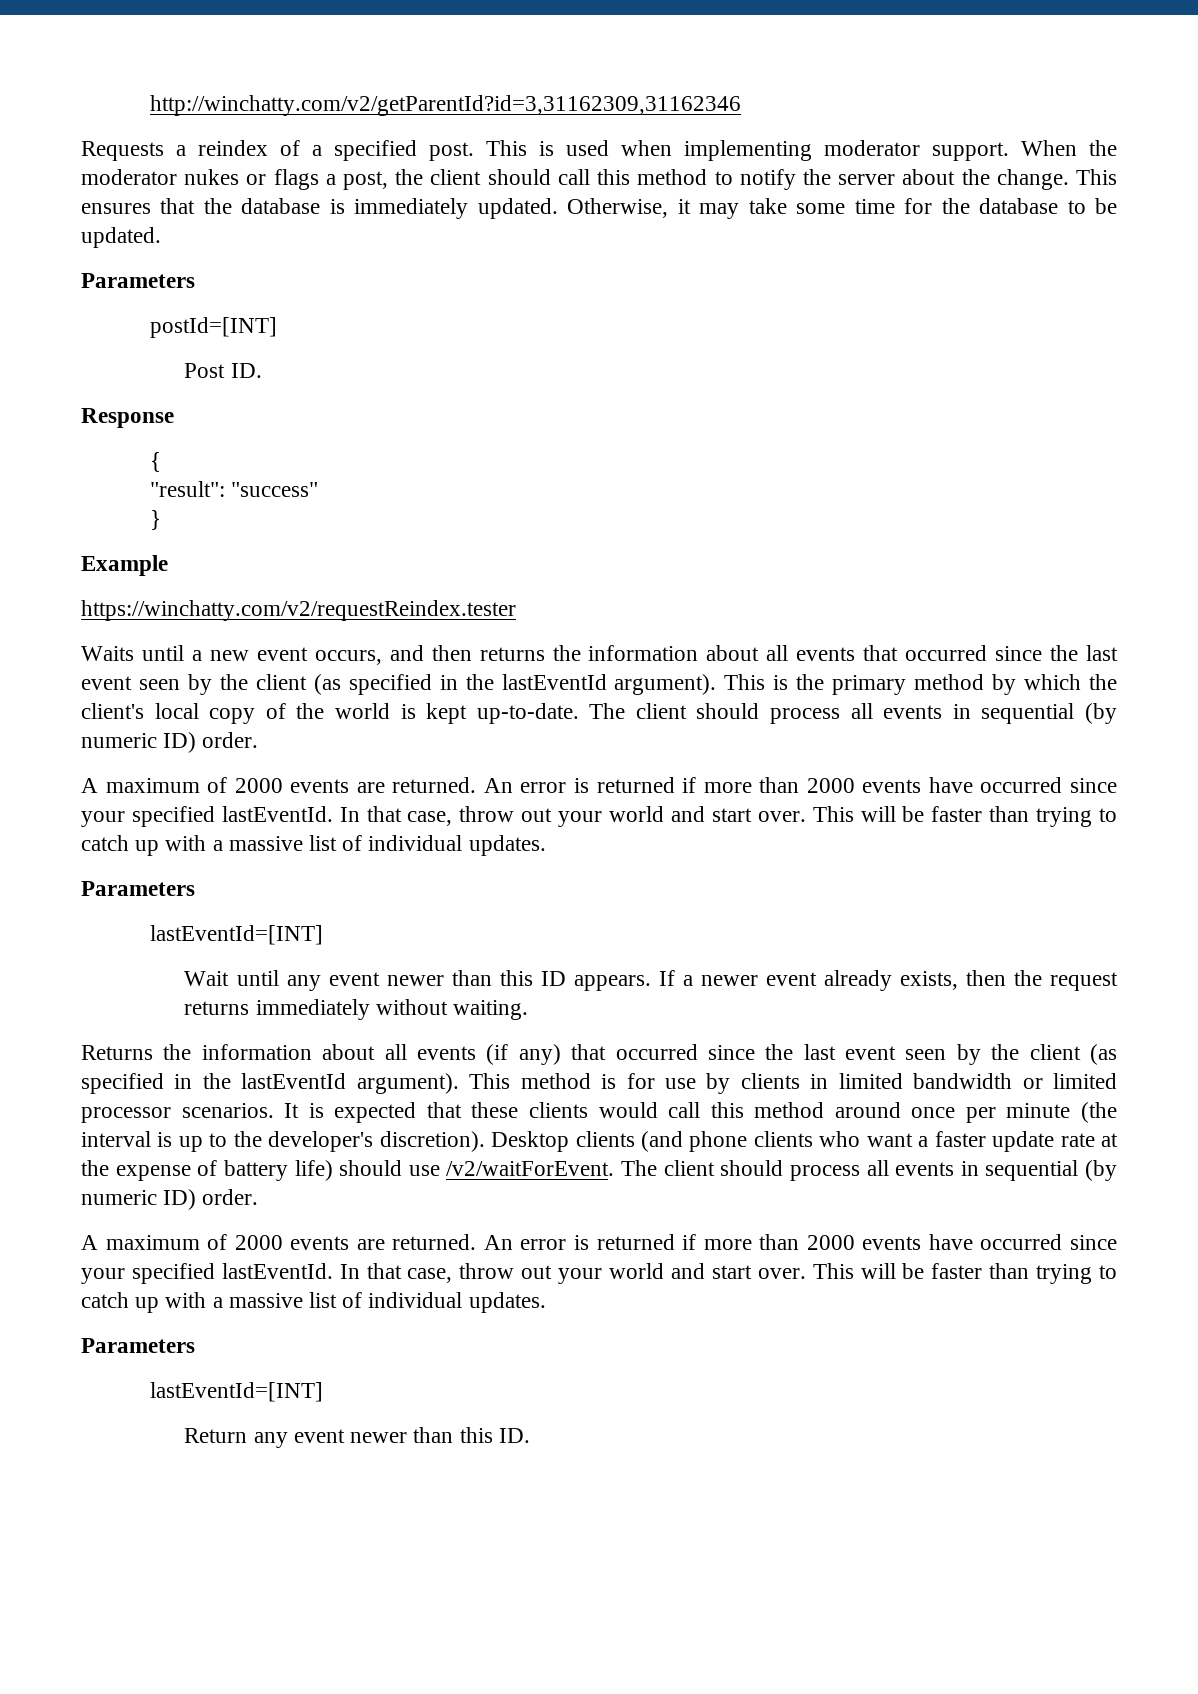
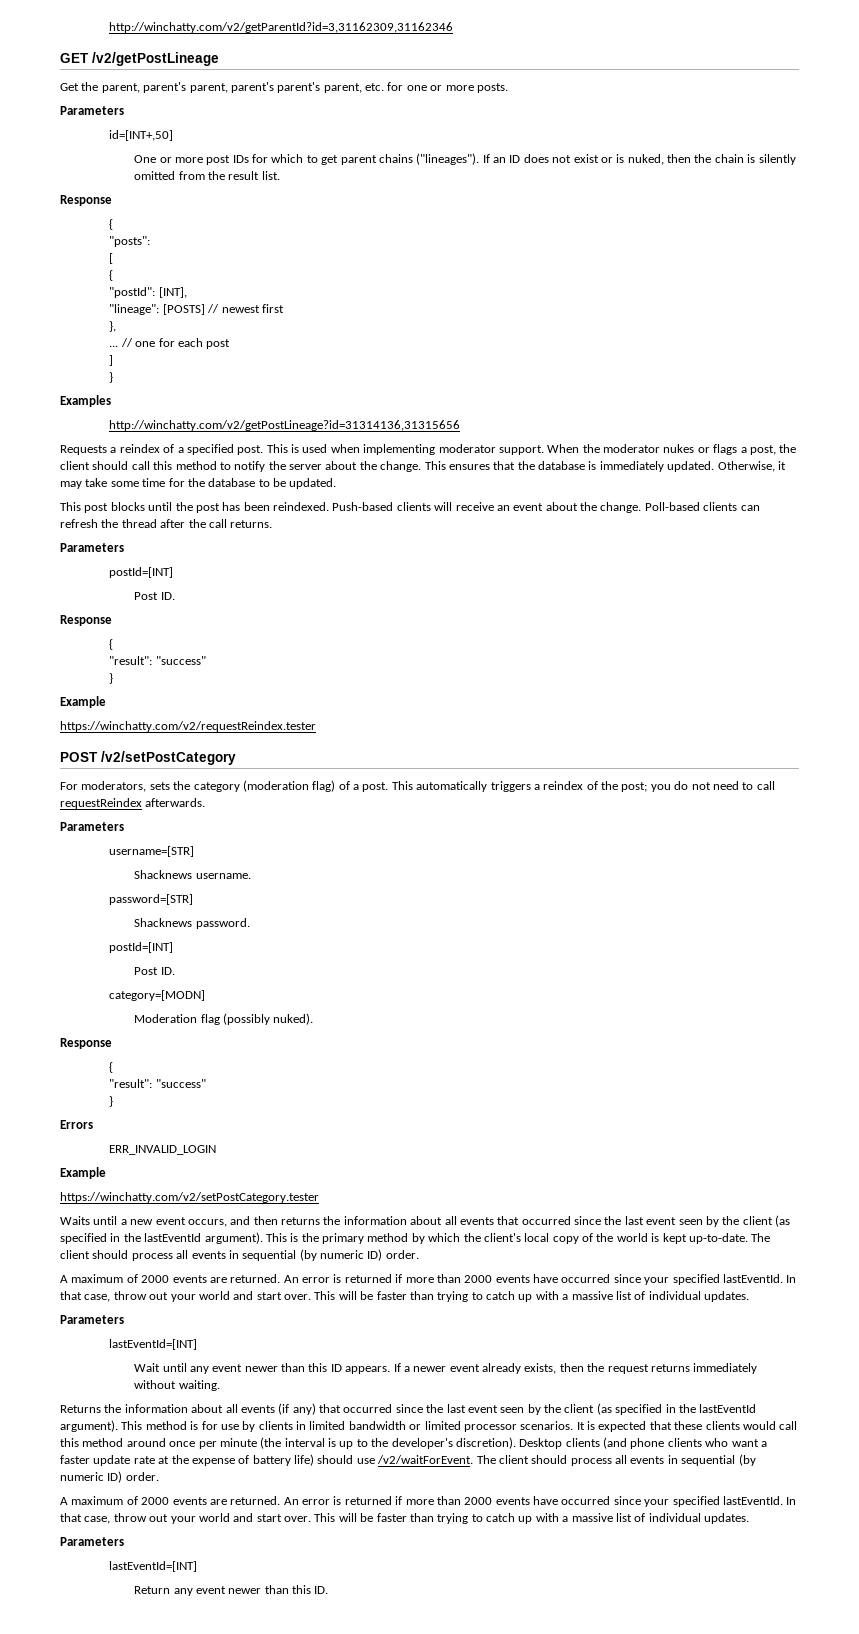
+ GET /v2/getPostLineage
+ Get the parent, parent's parent, parent's parent's parent, etc. for one or more posts.
+ Parameters
+ id=[INT+,50]
+ One or more post IDs for which to get parent chains ("lineages"). If an ID does not exist or is nuked, then the chain is silently omitted from the result list.
+ Response
+ {
+ "posts":
+ [
+ {
+ "postId": [INT],
+ "lineage": [POSTS] // newest first
+ },
+ ... // one for each post
+ ]
+ }
+ Examples
+ http://winchatty.com/v2/getPostLineage?id=31314136,31315656
+ This post blocks until the post has been reindexed. Push-based clients will receive an event about the change. Poll-based clients can refresh the thread after the call returns.
+ POST /v2/setPostCategory
+ For moderators, sets the category (moderation flag) of a post. This automatically triggers a reindex of the post; you do not need to call requestReindex afterwards.
+ Parameters
+ username=[STR]
+ Shacknews username.
+ password=[STR]
+ Shacknews password.
+ postId=[INT]
+ Post ID.
+ category=[MODN]
+ Moderation flag (possibly nuked).
+ Response
+ {
+ "result": "success"
+ }
+ Errors
+ ERR_INVALID_LOGIN
+ Example
+ https://winchatty.com/v2/setPostCategory.tester

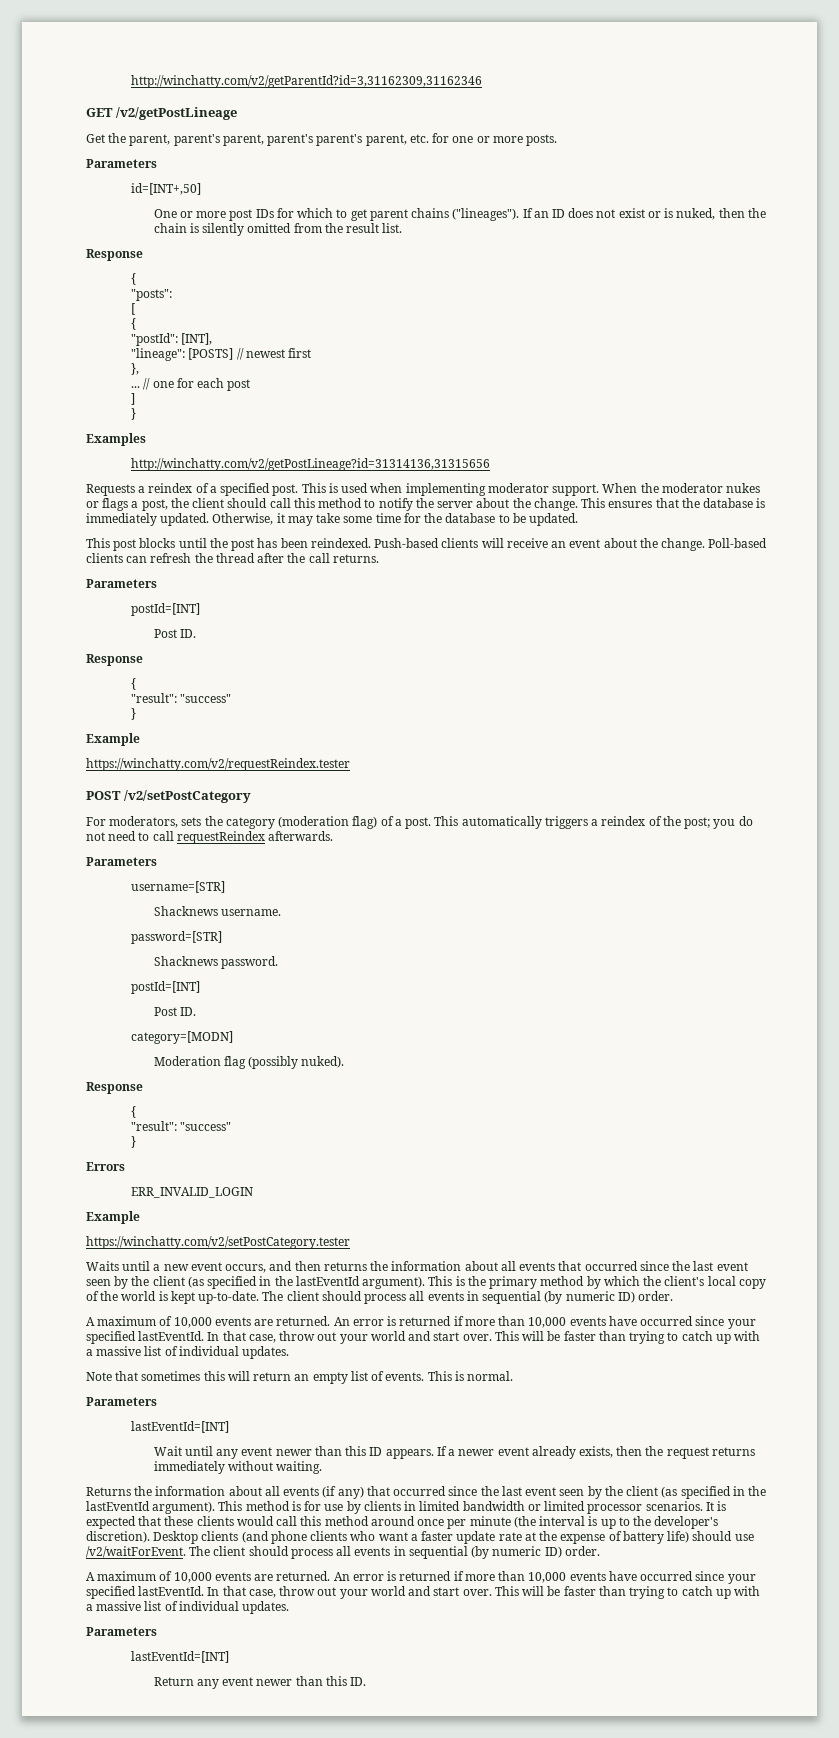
  This is the primary method by which the client's local copy of the world is kept up-to-date. The client should process all events in sequential (by numeric ID) order.
- A maximum of 2000 events are returned. An error is returned if more than 2000 events have occurred since your specified lastEventId.
+ A maximum of 10,000 events are returned. An error is returned if more than 10,000 events have occurred since your specified lastEventId.
+ Note that sometimes this will return an empty list of events. This is normal.
  Desktop clients (and phone clients who want a faster update rate at the expense of battery life) should use /v2/waitForEvent. The client should process all events in sequential (by numeric ID) order.
- A maximum of 2000 events are returned. An error is returned if more than 2000 events have occurred since your specified lastEventId.
+ A maximum of 10,000 events are returned. An error is returned if more than 10,000 events have occurred since your specified lastEventId.

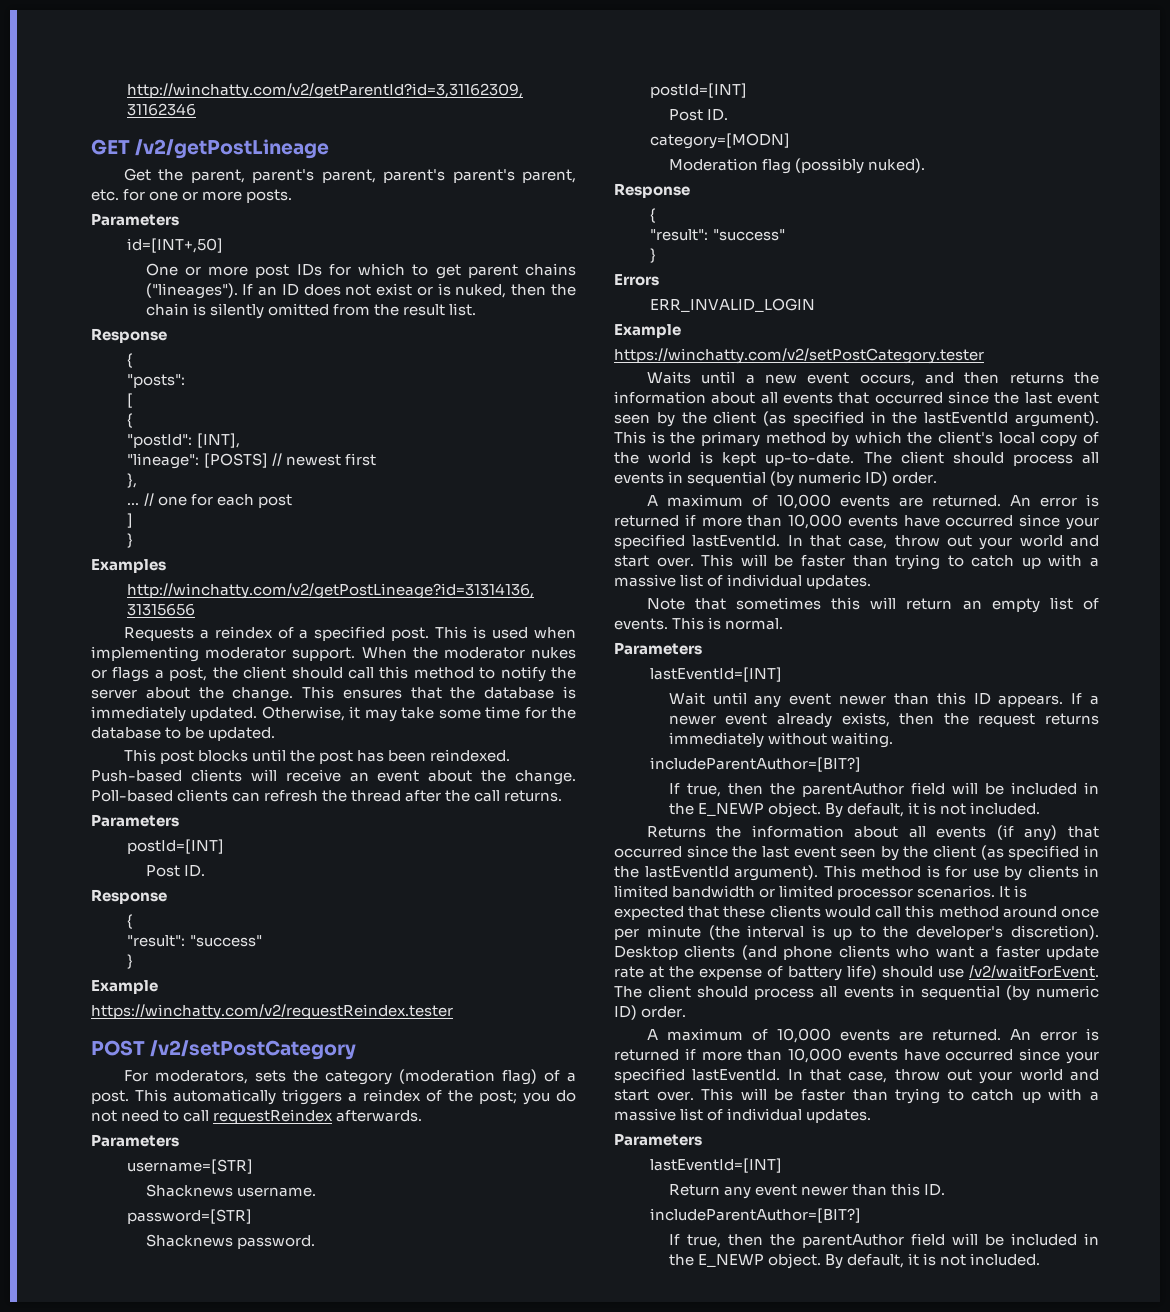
  If a newer event already exists, then the request returns immediately without waiting.
+ includeParentAuthor=[BIT?]
+ If true, then the parentAuthor field will be included in the E_NEWP object. By default, it is not included.
  Return any event newer than this ID.
+ includeParentAuthor=[BIT?]
+ If true, then the parentAuthor field will be included in the E_NEWP object. By default, it is not included.

